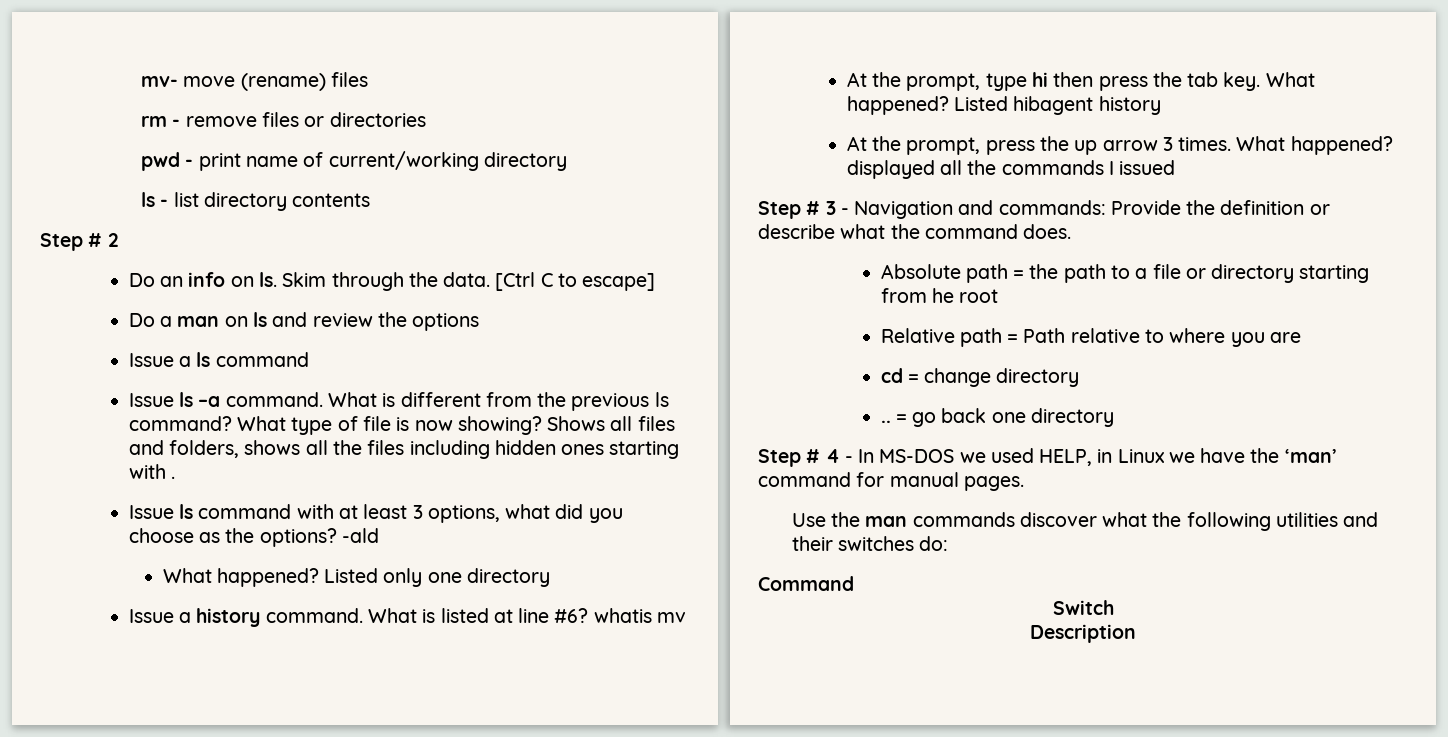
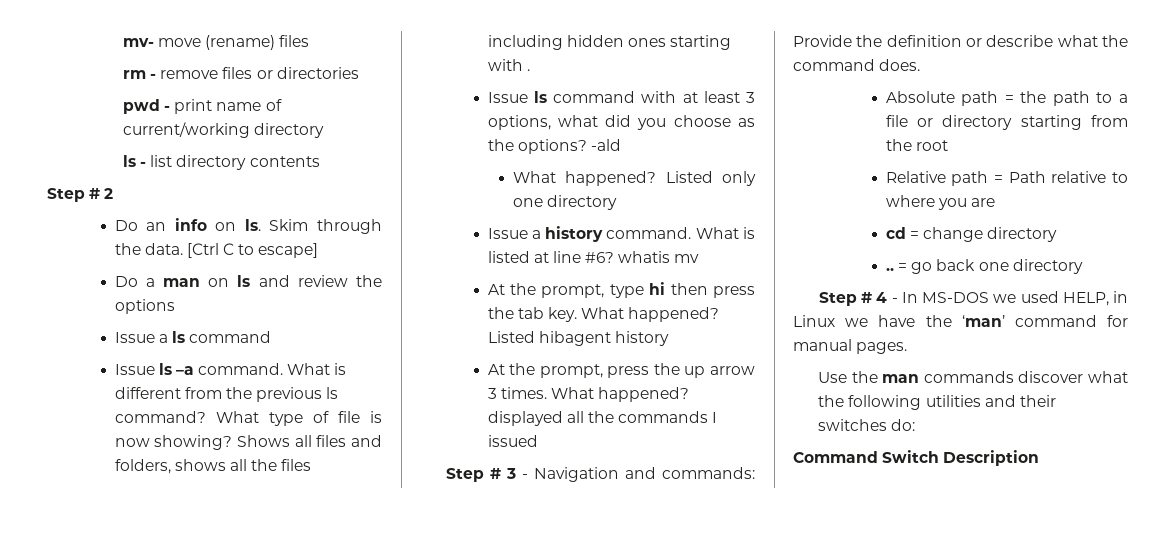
- Absolute path = the path to a file or directory starting from he root
+ Absolute path = the path to a file or directory starting from the root
- Command
- Switch
- Description
+ Command Switch Description

